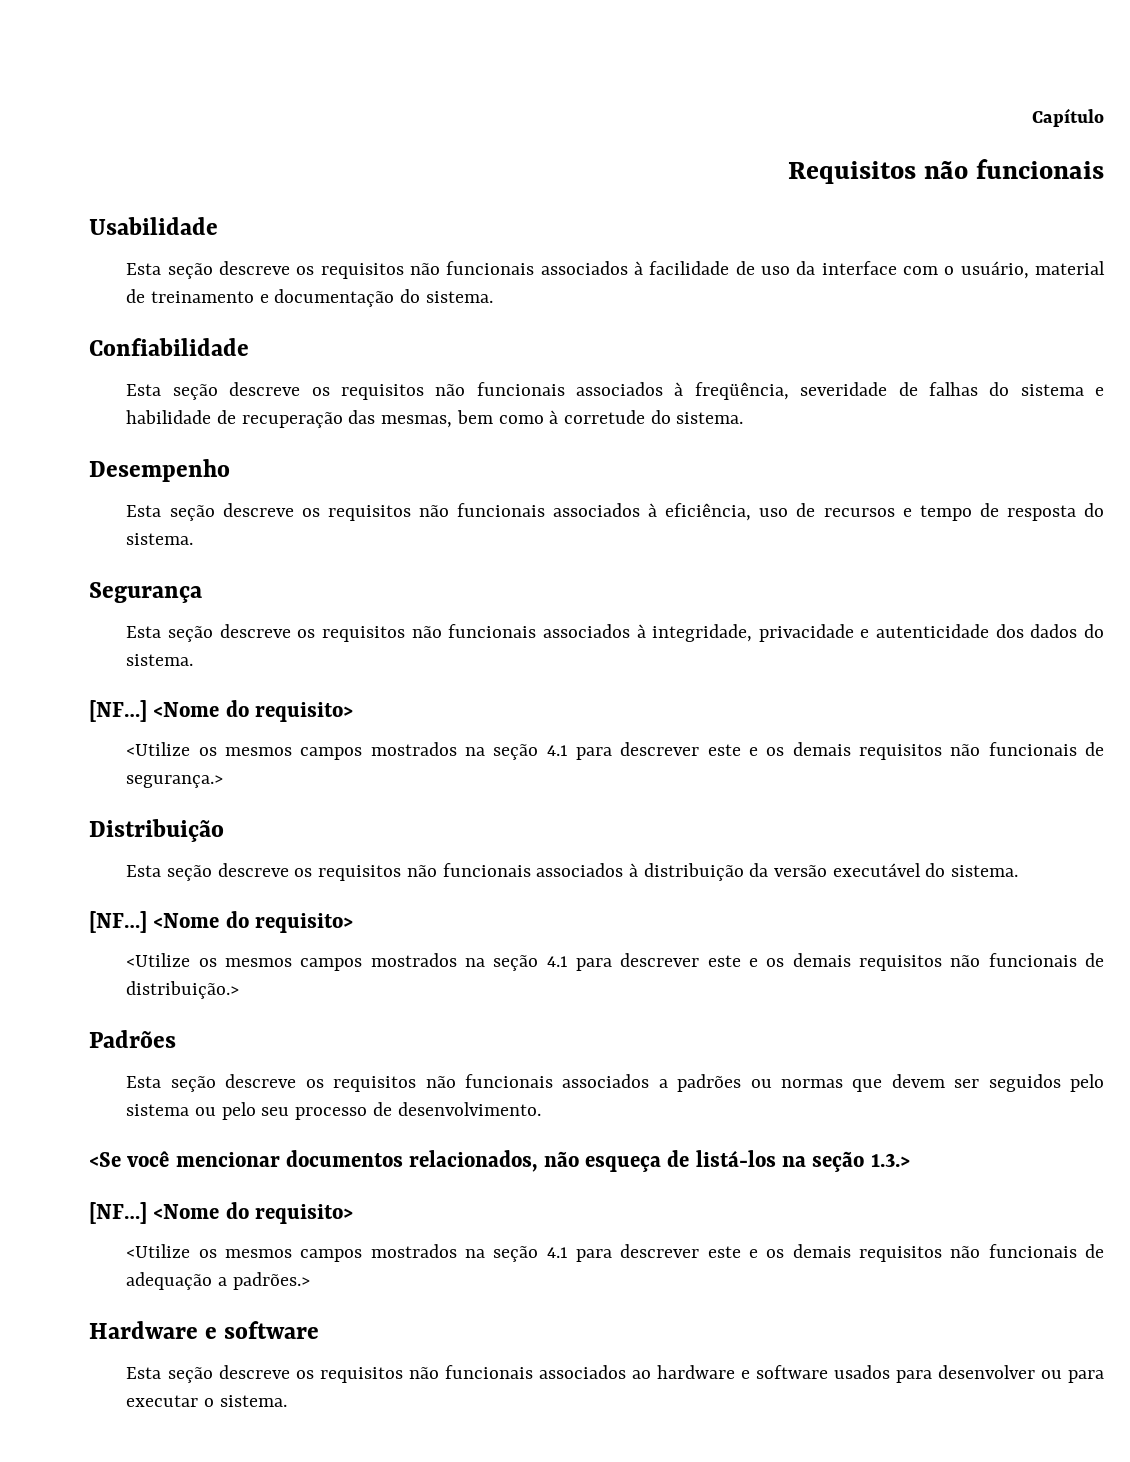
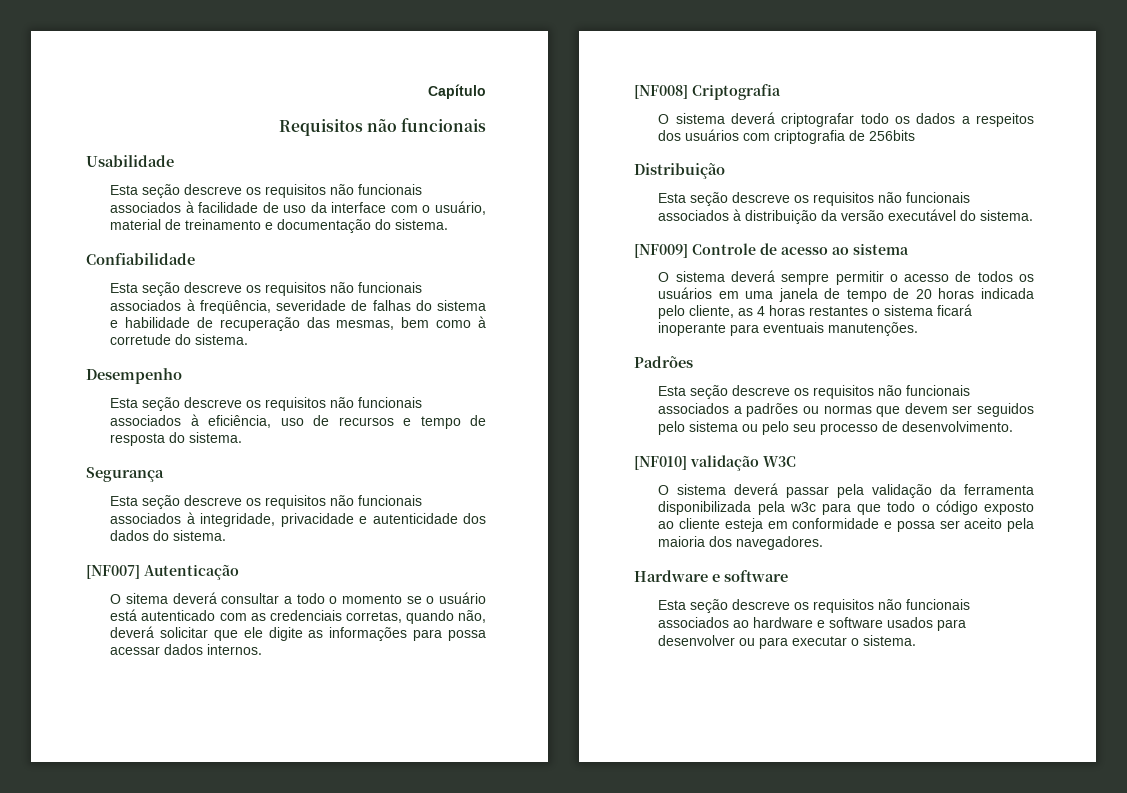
  Esta seção descreve os requisitos não funcionais associados à integridade, privacidade e autenticidade dos dados do sistema.
- [NF…] <Nome do requisito>
- <Utilize os mesmos campos mostrados na seção 4.1 para descrever este e os demais requisitos não funcionais de segurança.>
+ [NF007] Autenticação
+ O sitema deverá consultar a todo o momento se o usuário está autenticado com as credenciais corretas, quando não, deverá solicitar que ele digite as informações para possa acessar dados internos.
+ [NF008] Criptografia
+ O sistema deverá criptografar todo os dados a respeitos dos usuários com criptografia de 256bits
  Esta seção descreve os requisitos não funcionais associados à distribuição da versão executável do sistema.
- [NF…] <Nome do requisito>
- <Utilize os mesmos campos mostrados na seção 4.1 para descrever este e os demais requisitos não funcionais de distribuição.>
+ [NF009] Controle de acesso ao sistema
+ O sistema deverá sempre permitir o acesso de todos os usuários em uma janela de tempo de 20 horas indicada pelo cliente, as 4 horas restantes o sistema ficará inoperante para eventuais manutenções.
- <Se você mencionar documentos relacionados, não esqueça de listá-los na seção 1.3.>
- [NF…] <Nome do requisito>
- <Utilize os mesmos campos mostrados na seção 4.1 para descrever este e os demais requisitos não funcionais de adequação a padrões.>
+ [NF010] validação W3C
+ O sistema deverá passar pela validação da ferramenta disponibilizada pela w3c para que todo o código exposto ao cliente esteja em conformidade e possa ser aceito pela maioria dos navegadores.

